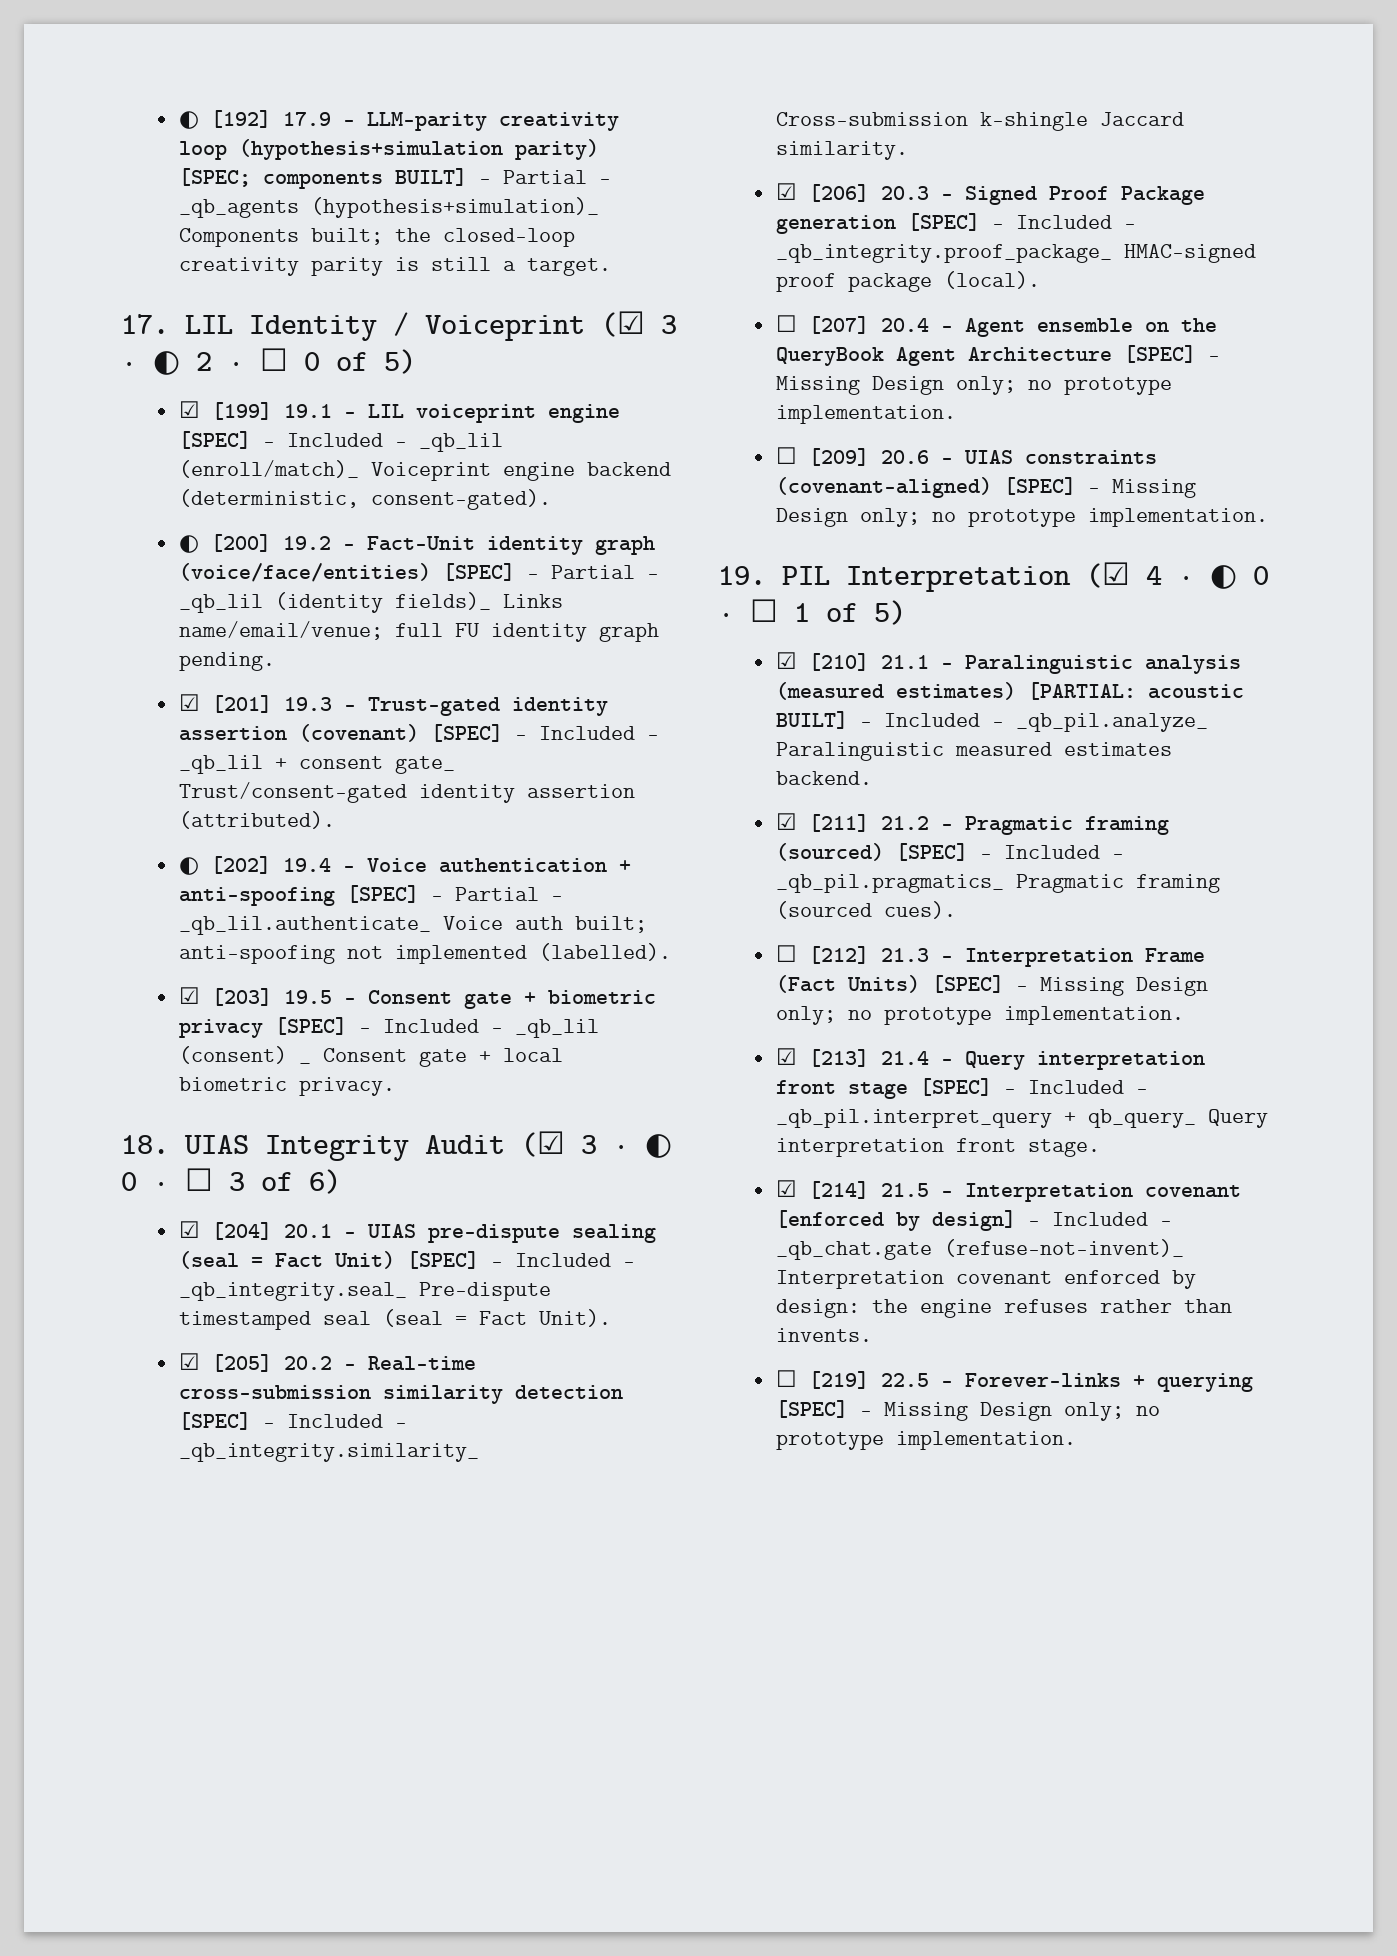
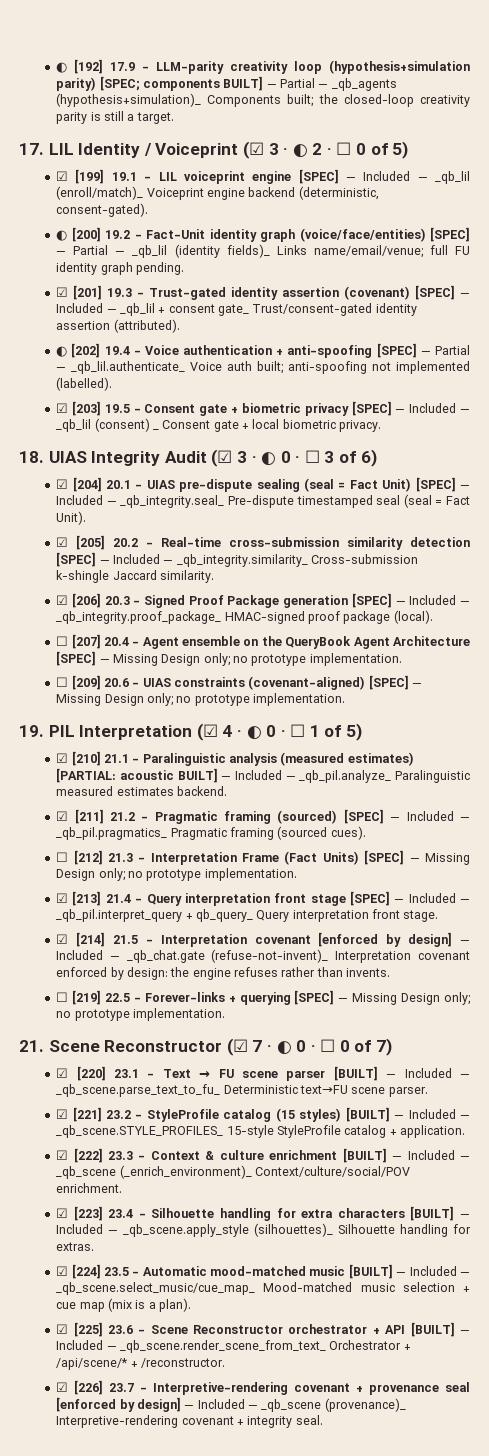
+ 21. Scene Reconstructor (☑ 7 · ◐ 0 · ☐ 0 of 7)
+ ☑ [220] 23.1 - Text → FU scene parser [BUILT] — Included — _qb_scene.parse_text_to_fu_ Deterministic text→FU scene parser.
+ ☑ [221] 23.2 - StyleProfile catalog (15 styles) [BUILT] — Included — _qb_scene.STYLE_PROFILES_ 15-style StyleProfile catalog + application.
+ ☑ [222] 23.3 - Context & culture enrichment [BUILT] — Included — _qb_scene (_enrich_environment)_ Context/culture/social/POV enrichment.
+ ☑ [223] 23.4 - Silhouette handling for extra characters [BUILT] — Included — _qb_scene.apply_style (silhouettes)_ Silhouette handling for extras.
+ ☑ [224] 23.5 - Automatic mood-matched music [BUILT] — Included — _qb_scene.select_music/cue_map_ Mood-matched music selection + cue map (mix is a plan).
+ ☑ [225] 23.6 - Scene Reconstructor orchestrator + API [BUILT] — Included — _qb_scene.render_scene_from_text_ Orchestrator + /api/scene/* + /reconstructor.
+ ☑ [226] 23.7 - Interpretive-rendering covenant + provenance seal [enforced by design] — Included — _qb_scene (provenance)_ Interpretive-rendering covenant + integrity seal.

